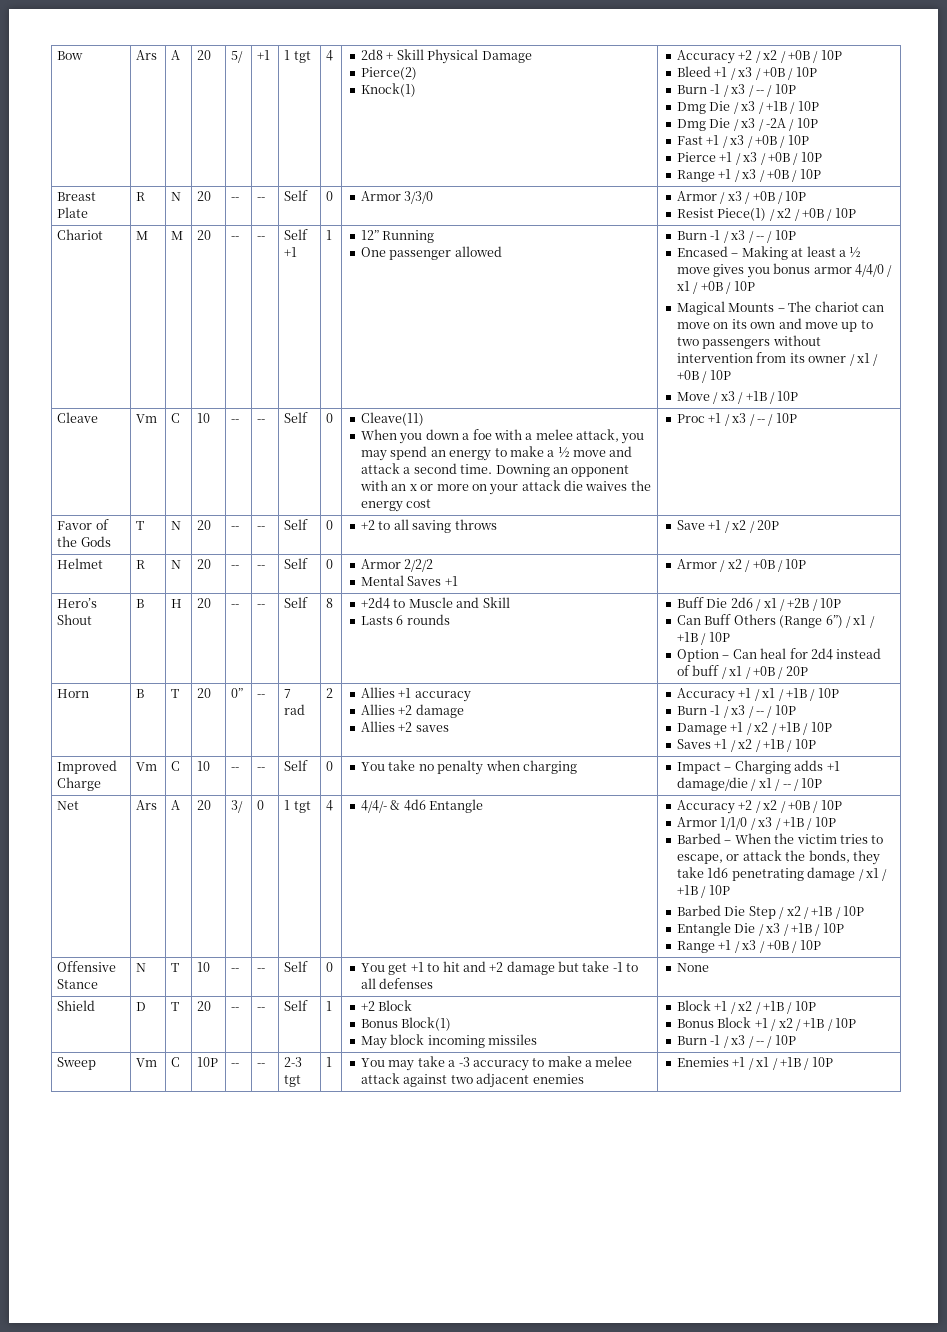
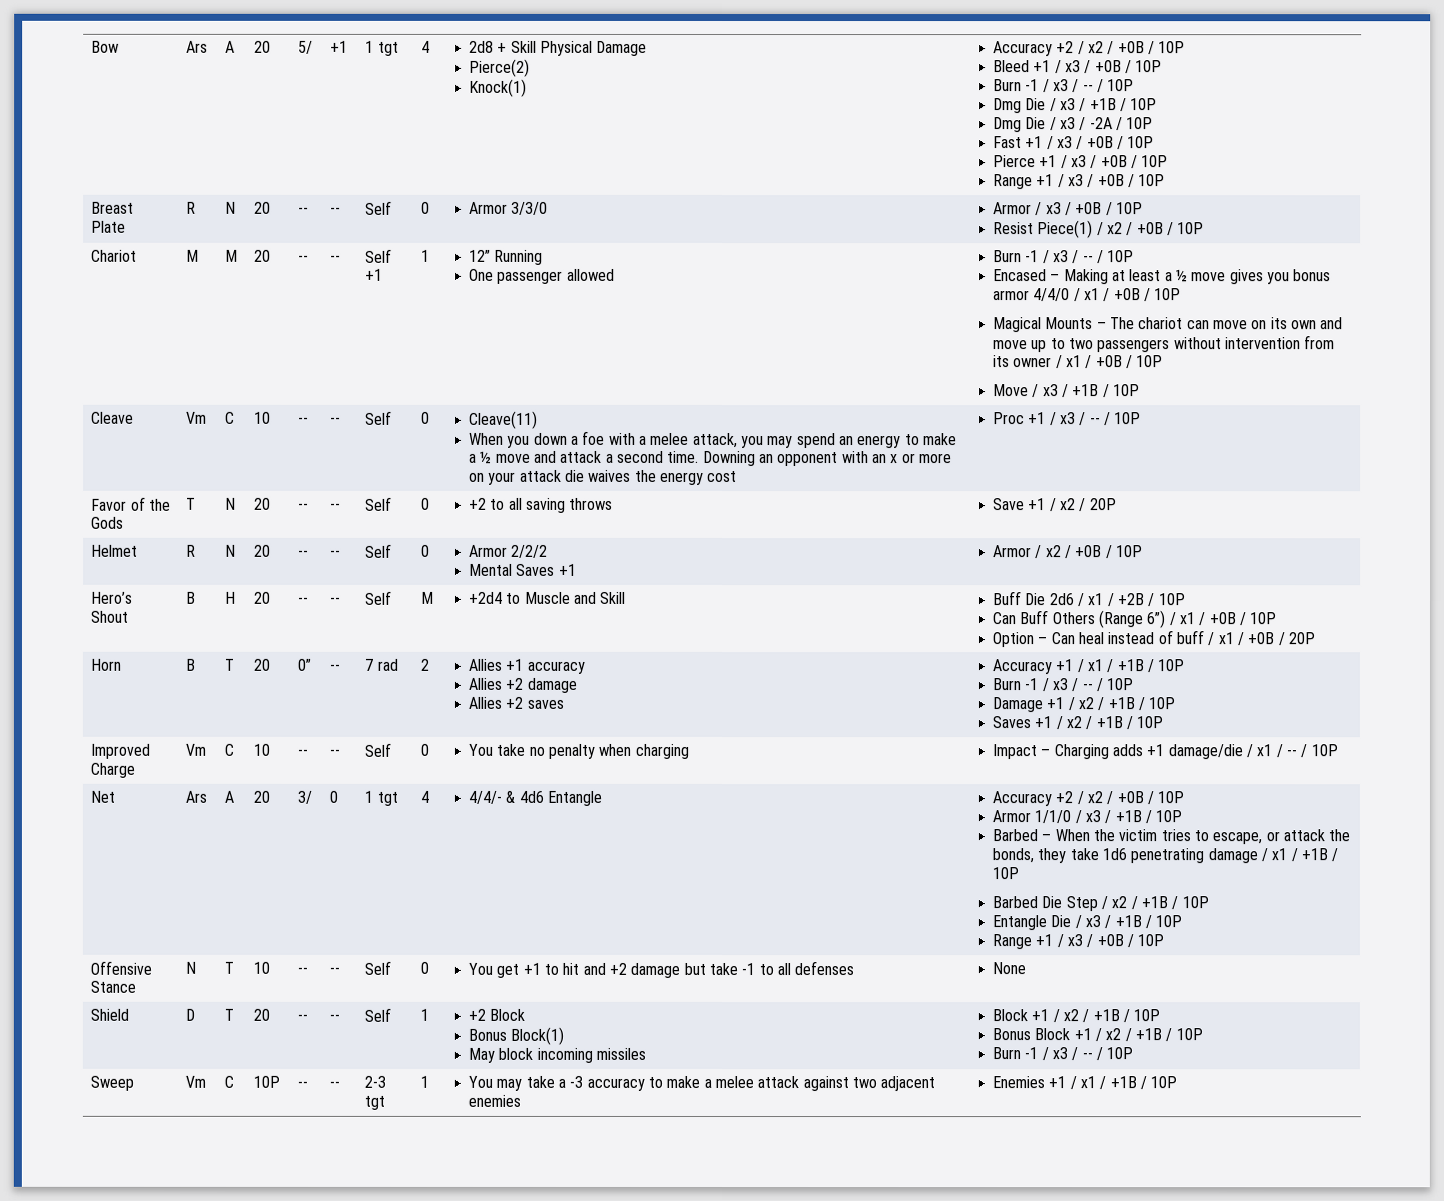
- Self | 8
+ Self | M
- Lasts 6 rounds
- Can Buff Others (Range 6”) / x1 / +1B / 10P
+ Can Buff Others (Range 6”) / x1 / +0B / 10P
- Option – Can heal for 2d4 instead of buff / x1 / +0B / 20P
+ Option – Can heal instead of buff / x1 / +0B / 20P

